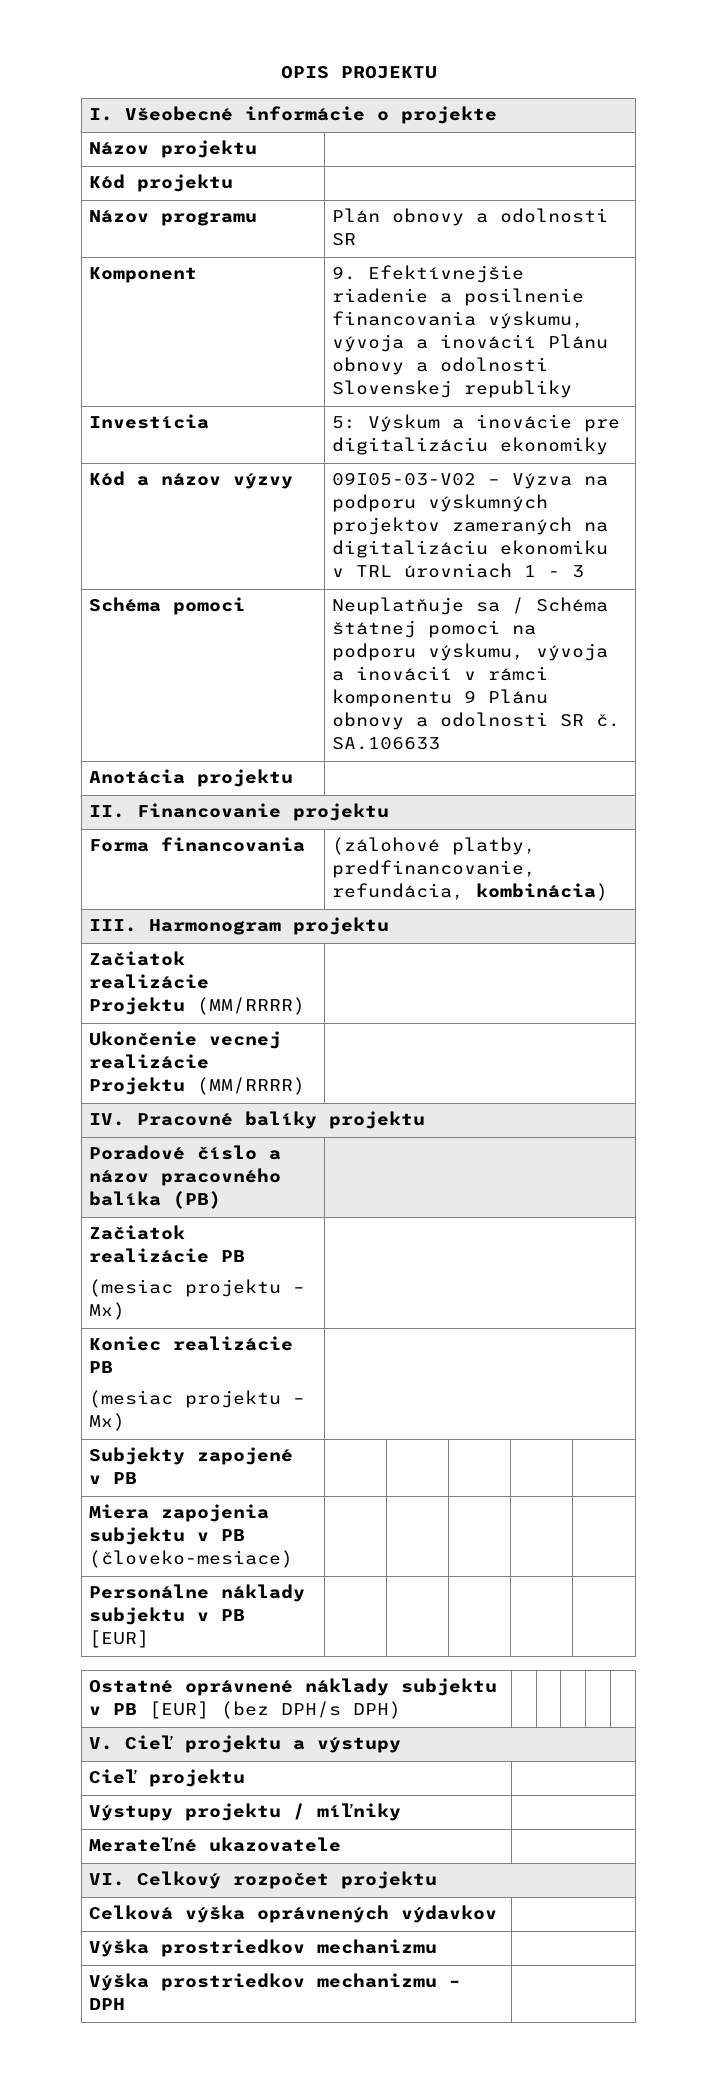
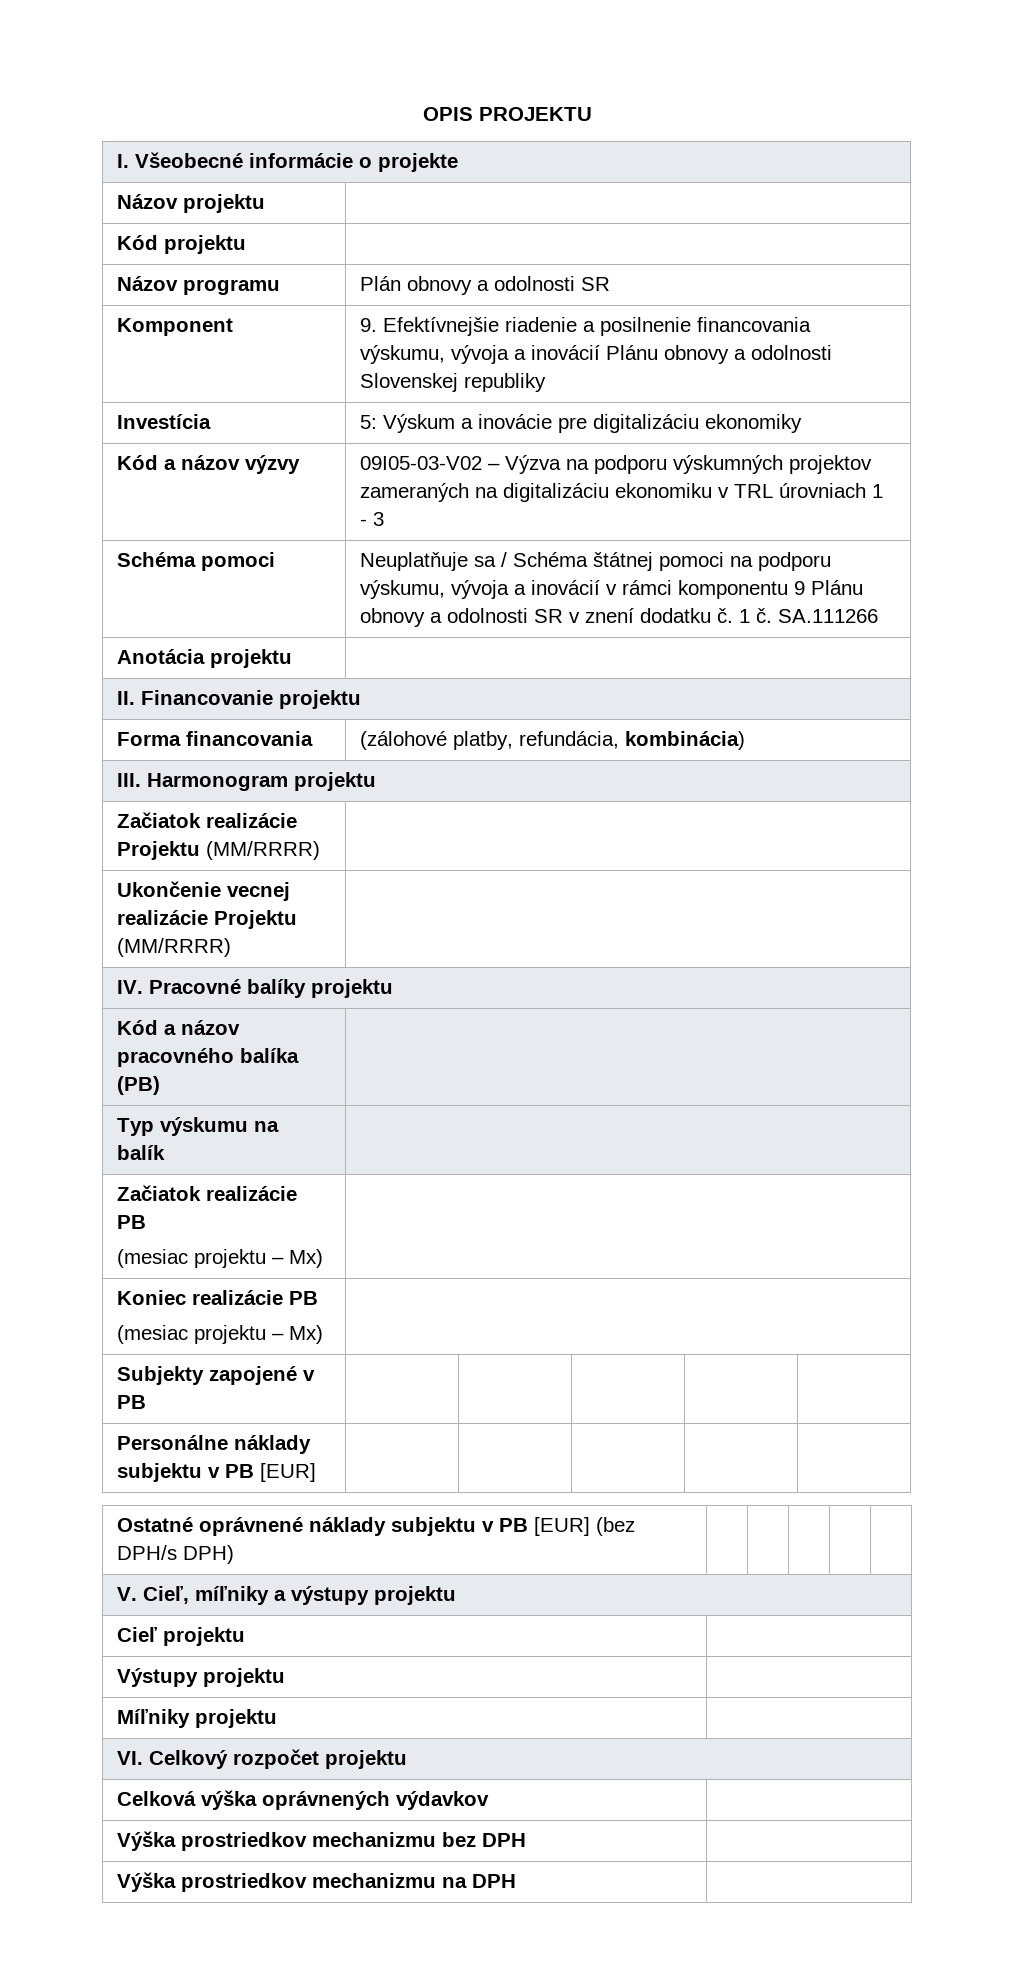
- Schéma pomoci | Neuplatňuje sa / Schéma štátnej pomoci na podporu výskumu, vývoja a inovácií v rámci komponentu 9 Plánu obnovy a odolnosti SR č. SA.106633
+ Schéma pomoci | Neuplatňuje sa / Schéma štátnej pomoci na podporu výskumu, vývoja a inovácií v rámci komponentu 9 Plánu obnovy a odolnosti SR v znení dodatku č. 1 č. SA.111266
- Forma financovania | (zálohové platby, predfinancovanie, refundácia, kombinácia)
+ Forma financovania | (zálohové platby, refundácia, kombinácia)
- Poradové číslo a názov pracovného balíka (PB) |
+ Kód a názov pracovného balíka (PB) |
+ Typ výskumu na balík |
- Miera zapojenia subjektu v PB (človeko-mesiace) | | | | |
- V. Cieľ projektu a výstupy
+ V. Cieľ, míľniky a výstupy projektu
- Výstupy projektu / míľniky |
- Merateľné ukazovatele |
+ Výstupy projektu |
+ Míľniky projektu |
- Výška prostriedkov mechanizmu |
- Výška prostriedkov mechanizmu – DPH |
+ Výška prostriedkov mechanizmu bez DPH |
+ Výška prostriedkov mechanizmu na DPH |

